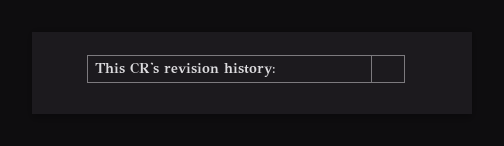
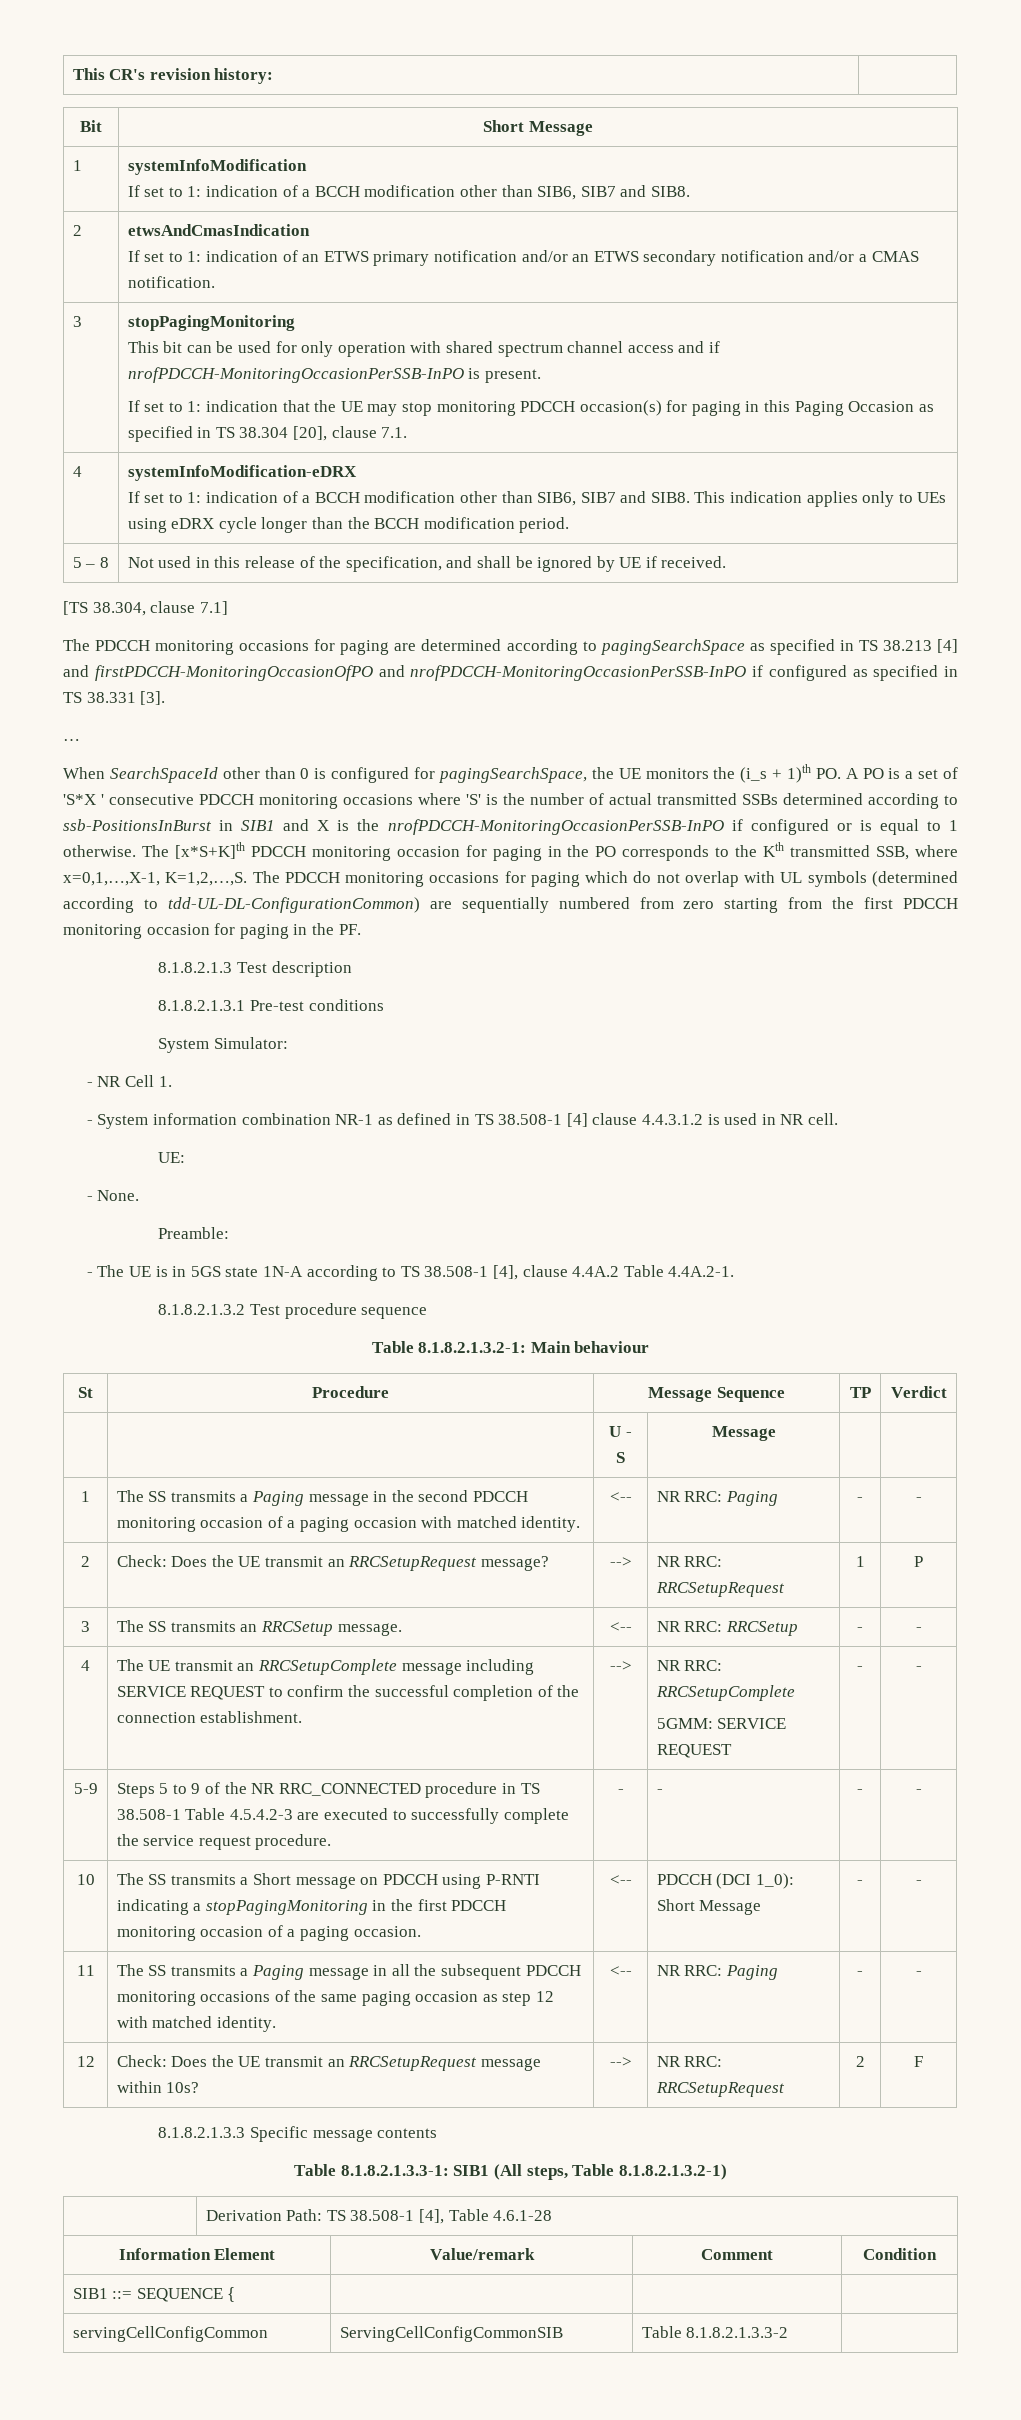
+ Bit | Short Message
+ 1 | systemInfoModification
+ If set to 1: indication of a BCCH modification other than SIB6, SIB7 and SIB8.
+ 2 | etwsAndCmasIndication
+ If set to 1: indication of an ETWS primary notification and/or an ETWS secondary notification and/or a CMAS notification.
+ 3 | stopPagingMonitoring
+ This bit can be used for only operation with shared spectrum channel access and if nrofPDCCH-MonitoringOccasionPerSSB-InPO is present.
+ If set to 1: indication that the UE may stop monitoring PDCCH occasion(s) for paging in this Paging Occasion as specified in TS 38.304 [20], clause 7.1.
+ 4 | systemInfoModification-eDRX
+ If set to 1: indication of a BCCH modification other than SIB6, SIB7 and SIB8. This indication applies only to UEs using eDRX cycle longer than the BCCH modification period.
+ 5 – 8 | Not used in this release of the specification, and shall be ignored by UE if received.
+ [TS 38.304, clause 7.1]
+ The PDCCH monitoring occasions for paging are determined according to pagingSearchSpace as specified in TS 38.213 [4] and firstPDCCH-MonitoringOccasionOfPO and nrofPDCCH-MonitoringOccasionPerSSB-InPO if configured as specified in TS 38.331 [3].
+ …
+ When SearchSpaceId other than 0 is configured for pagingSearchSpace, the UE monitors the (i_s + 1)th PO. A PO is a set of 'S*X ' consecutive PDCCH monitoring occasions where 'S' is the number of actual transmitted SSBs determined according to ssb-PositionsInBurst in SIB1 and X is the nrofPDCCH-MonitoringOccasionPerSSB-InPO if configured or is equal to 1 otherwise. The [x*S+K]th PDCCH monitoring occasion for paging in the PO corresponds to the Kth transmitted SSB, where x=0,1,…,X-1, K=1,2,…,S. The PDCCH monitoring occasions for paging which do not overlap with UL symbols (determined according to tdd-UL-DL-ConfigurationCommon) are sequentially numbered from zero starting from the first PDCCH monitoring occasion for paging in the PF.
+ 8.1.8.2.1.3 Test description
+ 8.1.8.2.1.3.1 Pre-test conditions
+ System Simulator:
+ - NR Cell 1.
+ - System information combination NR-1 as defined in TS 38.508-1 [4] clause 4.4.3.1.2 is used in NR cell.
+ UE:
+ - None.
+ Preamble:
+ - The UE is in 5GS state 1N-A according to TS 38.508-1 [4], clause 4.4A.2 Table 4.4A.2-1.
+ 8.1.8.2.1.3.2 Test procedure sequence
+ Table 8.1.8.2.1.3.2-1: Main behaviour
+ St | Procedure | Message Sequence | TP | Verdict
+ | | U - S | Message | |
+ 1 | The SS transmits a Paging message in the second PDCCH monitoring occasion of a paging occasion with matched identity. | <-- | NR RRC: Paging | - | -
+ 2 | Check: Does the UE transmit an RRCSetupRequest message? | --> | NR RRC: RRCSetupRequest | 1 | P
+ 3 | The SS transmits an RRCSetup message. | <-- | NR RRC: RRCSetup | - | -
+ 4 | The UE transmit an RRCSetupComplete message including SERVICE REQUEST to confirm the successful completion of the connection establishment. | --> | NR RRC: RRCSetupComplete
+ 5GMM: SERVICE REQUEST | - | -
+ 5-9 | Steps 5 to 9 of the NR RRC_CONNECTED procedure in TS 38.508-1 Table 4.5.4.2-3 are executed to successfully complete the service request procedure. | - | - | - | -
+ 10 | The SS transmits a Short message on PDCCH using P-RNTI indicating a stopPagingMonitoring in the first PDCCH monitoring occasion of a paging occasion. | <-- | PDCCH (DCI 1_0): Short Message | - | -
+ 11 | The SS transmits a Paging message in all the subsequent PDCCH monitoring occasions of the same paging occasion as step 12 with matched identity. | <-- | NR RRC: Paging | - | -
+ 12 | Check: Does the UE transmit an RRCSetupRequest message within 10s? | --> | NR RRC: RRCSetupRequest | 2 | F
+ 8.1.8.2.1.3.3 Specific message contents
+ Table 8.1.8.2.1.3.3-1: SIB1 (All steps, Table 8.1.8.2.1.3.2-1)
+ | Derivation Path: TS 38.508-1 [4], Table 4.6.1-28
+ Information Element | Value/remark | Comment | Condition
+ SIB1 ::= SEQUENCE { | | |
+ servingCellConfigCommon | ServingCellConfigCommonSIB | Table 8.1.8.2.1.3.3-2 |

